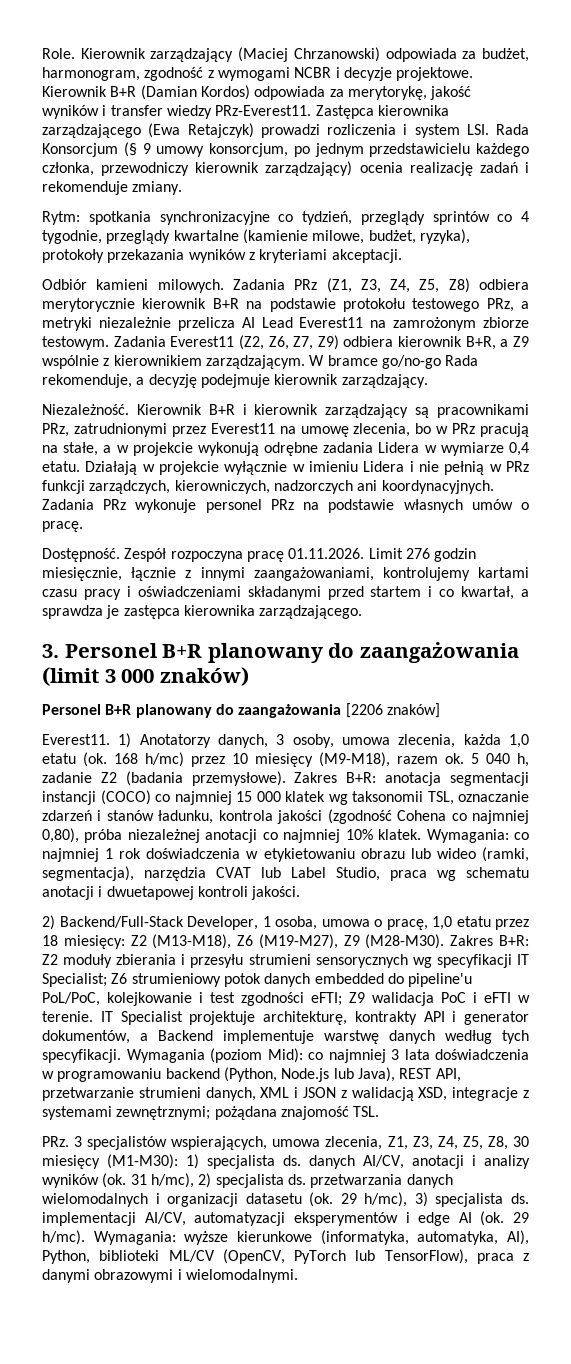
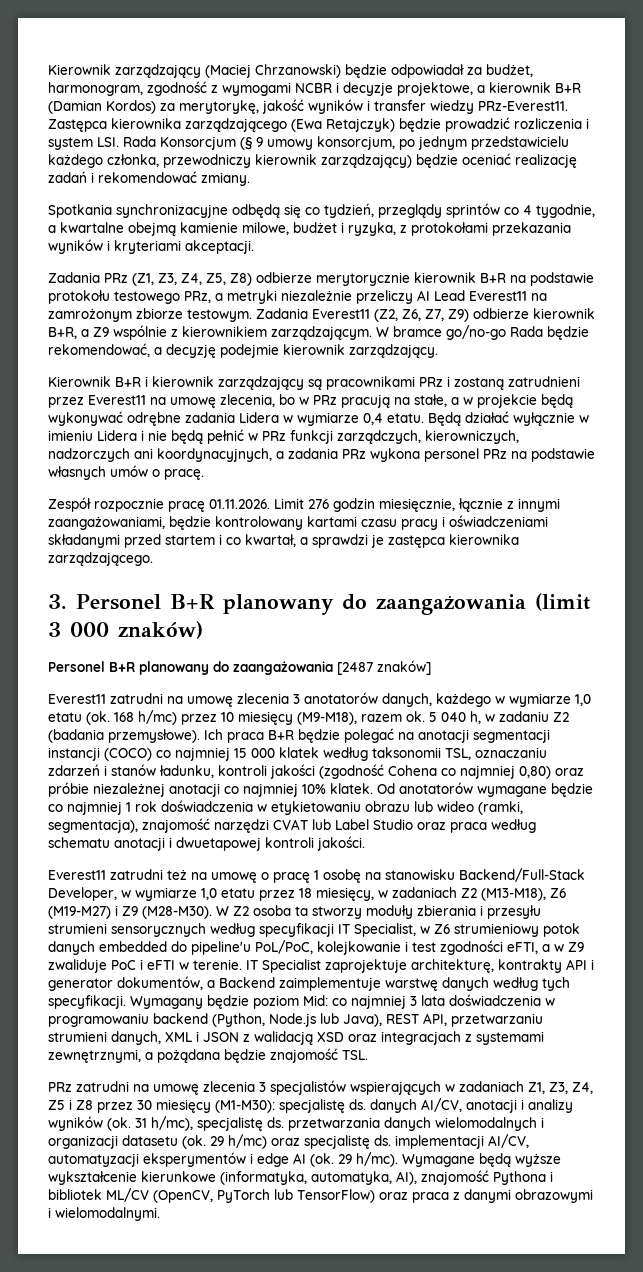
- Role. Kierownik zarządzający (Maciej Chrzanowski) odpowiada za budżet, harmonogram, zgodność z wymogami NCBR i decyzje projektowe. Kierownik B+R (Damian Kordos) odpowiada za merytorykę, jakość wyników i transfer wiedzy PRz-Everest11.
+ Kierownik zarządzający (Maciej Chrzanowski) będzie odpowiadał za budżet, harmonogram, zgodność z wymogami NCBR i decyzje projektowe, a kierownik B+R (Damian Kordos) za merytorykę, jakość wyników i transfer wiedzy PRz-Everest11.
- Zastępca kierownika zarządzającego (Ewa Retajczyk) prowadzi rozliczenia i system LSI. Rada Konsorcjum (§ 9 umowy konsorcjum, po jednym przedstawicielu każdego członka, przewodniczy kierownik zarządzający) ocenia realizację zadań i rekomenduje zmiany.
+ Zastępca kierownika zarządzającego (Ewa Retajczyk) będzie prowadzić rozliczenia i system LSI. Rada Konsorcjum (§ 9 umowy konsorcjum, po jednym przedstawicielu każdego członka, przewodniczy kierownik zarządzający) będzie oceniać realizację zadań i rekomendować zmiany.
- Rytm: spotkania synchronizacyjne co tydzień, przeglądy sprintów co 4 tygodnie, przeglądy kwartalne (kamienie milowe, budżet, ryzyka), protokoły przekazania wyników z kryteriami akceptacji.
+ Spotkania synchronizacyjne odbędą się co tydzień, przeglądy sprintów co 4 tygodnie, a kwartalne obejmą kamienie milowe, budżet i ryzyka, z protokołami przekazania wyników i kryteriami akceptacji.
- Odbiór kamieni milowych. Zadania PRz (Z1, Z3, Z4, Z5, Z8) odbiera merytorycznie kierownik B+R na podstawie protokołu testowego PRz, a metryki niezależnie przelicza AI Lead Everest11 na zamrożonym zbiorze testowym.
+ Zadania PRz (Z1, Z3, Z4, Z5, Z8) odbierze merytorycznie kierownik B+R na podstawie protokołu testowego PRz, a metryki niezależnie przeliczy AI Lead Everest11 na zamrożonym zbiorze testowym.
- Zadania Everest11 (Z2, Z6, Z7, Z9) odbiera kierownik B+R, a Z9 wspólnie z kierownikiem zarządzającym.
+ Zadania Everest11 (Z2, Z6, Z7, Z9) odbierze kierownik B+R, a Z9 wspólnie z kierownikiem zarządzającym.
- W bramce go/no-go Rada rekomenduje, a decyzję podejmuje kierownik zarządzający.
+ W bramce go/no-go Rada będzie rekomendować, a decyzję podejmie kierownik zarządzający.
- Niezależność. Kierownik B+R i kierownik zarządzający są pracownikami PRz, zatrudnionymi przez Everest11 na umowę zlecenia, bo w PRz pracują na stałe, a w projekcie wykonują odrębne zadania Lidera w wymiarze 0,4 etatu.
+ Kierownik B+R i kierownik zarządzający są pracownikami PRz i zostaną zatrudnieni przez Everest11 na umowę zlecenia, bo w PRz pracują na stałe, a w projekcie będą wykonywać odrębne zadania Lidera w wymiarze 0,4 etatu.
- Działają w projekcie wyłącznie w imieniu Lidera i nie pełnią w PRz funkcji zarządczych, kierowniczych, nadzorczych ani koordynacyjnych. Zadania PRz wykonuje personel PRz na podstawie własnych umów o pracę.
+ Będą działać wyłącznie w imieniu Lidera i nie będą pełnić w PRz funkcji zarządczych, kierowniczych, nadzorczych ani koordynacyjnych, a zadania PRz wykona personel PRz na podstawie własnych umów o pracę.
- Dostępność. Zespół rozpoczyna pracę 01.11.2026. Limit 276 godzin miesięcznie, łącznie z innymi zaangażowaniami, kontrolujemy kartami czasu pracy i oświadczeniami składanymi przed startem i co kwartał, a sprawdza je zastępca kierownika zarządzającego.
+ Zespół rozpocznie pracę 01.11.2026. Limit 276 godzin miesięcznie, łącznie z innymi zaangażowaniami, będzie kontrolowany kartami czasu pracy i oświadczeniami składanymi przed startem i co kwartał, a sprawdzi je zastępca kierownika zarządzającego.
- Personel B+R planowany do zaangażowania [2206 znaków]
+ Personel B+R planowany do zaangażowania [2487 znaków]
- Everest11. 1) Anotatorzy danych, 3 osoby, umowa zlecenia, każda 1,0 etatu (ok.
+ Everest11 zatrudni na umowę zlecenia 3 anotatorów danych, każdego w wymiarze 1,0 etatu (ok.
- 5 040 h, zadanie Z2 (badania przemysłowe).
+ 5 040 h, w zadaniu Z2 (badania przemysłowe).
- Zakres B+R: anotacja segmentacji instancji (COCO) co najmniej 15 000 klatek wg taksonomii TSL, oznaczanie zdarzeń i stanów ładunku, kontrola jakości (zgodność Cohena co najmniej 0,80), próba niezależnej anotacji co najmniej 10% klatek.
+ Ich praca B+R będzie polegać na anotacji segmentacji instancji (COCO) co najmniej 15 000 klatek według taksonomii TSL, oznaczaniu zdarzeń i stanów ładunku, kontroli jakości (zgodność Cohena co najmniej 0,80) oraz próbie niezależnej anotacji co najmniej 10% klatek.
- Wymagania: co najmniej 1 rok doświadczenia w etykietowaniu obrazu lub wideo (ramki, segmentacja), narzędzia CVAT lub Label Studio, praca wg schematu anotacji i dwuetapowej kontroli jakości.
+ Od anotatorów wymagane będzie co najmniej 1 rok doświadczenia w etykietowaniu obrazu lub wideo (ramki, segmentacja), znajomość narzędzi CVAT lub Label Studio oraz praca według schematu anotacji i dwuetapowej kontroli jakości.
- 2) Backend/Full-Stack Developer, 1 osoba, umowa o pracę, 1,0 etatu przez 18 miesięcy: Z2 (M13-M18), Z6 (M19-M27), Z9 (M28-M30). Zakres B+R: Z2 moduły zbierania i przesyłu strumieni sensorycznych wg specyfikacji IT Specialist; Z6 strumieniowy potok danych embedded do pipeline'u PoL/PoC, kolejkowanie i test zgodności eFTI; Z9 walidacja PoC i eFTI w terenie.
+ Everest11 zatrudni też na umowę o pracę 1 osobę na stanowisku Backend/Full-Stack Developer, w wymiarze 1,0 etatu przez 18 miesięcy, w zadaniach Z2 (M13-M18), Z6 (M19-M27) i Z9 (M28-M30). W Z2 osoba ta stworzy moduły zbierania i przesyłu strumieni sensorycznych według specyfikacji IT Specialist, w Z6 strumieniowy potok danych embedded do pipeline'u PoL/PoC, kolejkowanie i test zgodności eFTI, a w Z9 zwaliduje PoC i eFTI w terenie.
- IT Specialist projektuje architekturę, kontrakty API i generator dokumentów, a Backend implementuje warstwę danych według tych specyfikacji.
+ IT Specialist zaprojektuje architekturę, kontrakty API i generator dokumentów, a Backend zaimplementuje warstwę danych według tych specyfikacji.
- Wymagania (poziom Mid): co najmniej 3 lata doświadczenia w programowaniu backend (Python, Node.js lub Java), REST API, przetwarzanie strumieni danych, XML i JSON z walidacją XSD, integracje z systemami zewnętrznymi; pożądana znajomość TSL.
- PRz. 3 specjalistów wspierających, umowa zlecenia, Z1, Z3, Z4, Z5, Z8, 30 miesięcy (M1-M30): 1) specjalista ds. danych AI/CV, anotacji i analizy wyników (ok.
+ Wymagany będzie poziom Mid: co najmniej 3 lata doświadczenia w programowaniu backend (Python, Node.js lub Java), REST API, przetwarzaniu strumieni danych, XML i JSON z walidacją XSD oraz integracjach z systemami zewnętrznymi, a pożądana będzie znajomość TSL.
+ PRz zatrudni na umowę zlecenia 3 specjalistów wspierających w zadaniach Z1, Z3, Z4, Z5 i Z8 przez 30 miesięcy (M1-M30): specjalistę ds. danych AI/CV, anotacji i analizy wyników (ok.
- 31 h/mc), 2) specjalista ds. przetwarzania danych wielomodalnych i organizacji datasetu (ok.
+ 31 h/mc), specjalistę ds. przetwarzania danych wielomodalnych i organizacji datasetu (ok.
- 29 h/mc), 3) specjalista ds. implementacji AI/CV, automatyzacji eksperymentów i edge AI (ok.
+ 29 h/mc) oraz specjalistę ds. implementacji AI/CV, automatyzacji eksperymentów i edge AI (ok.
- Wymagania: wyższe kierunkowe (informatyka, automatyka, AI), Python, biblioteki ML/CV (OpenCV, PyTorch lub TensorFlow), praca z danymi obrazowymi i wielomodalnymi.
+ Wymagane będą wyższe wykształcenie kierunkowe (informatyka, automatyka, AI), znajomość Pythona i bibliotek ML/CV (OpenCV, PyTorch lub TensorFlow) oraz praca z danymi obrazowymi i wielomodalnymi.

